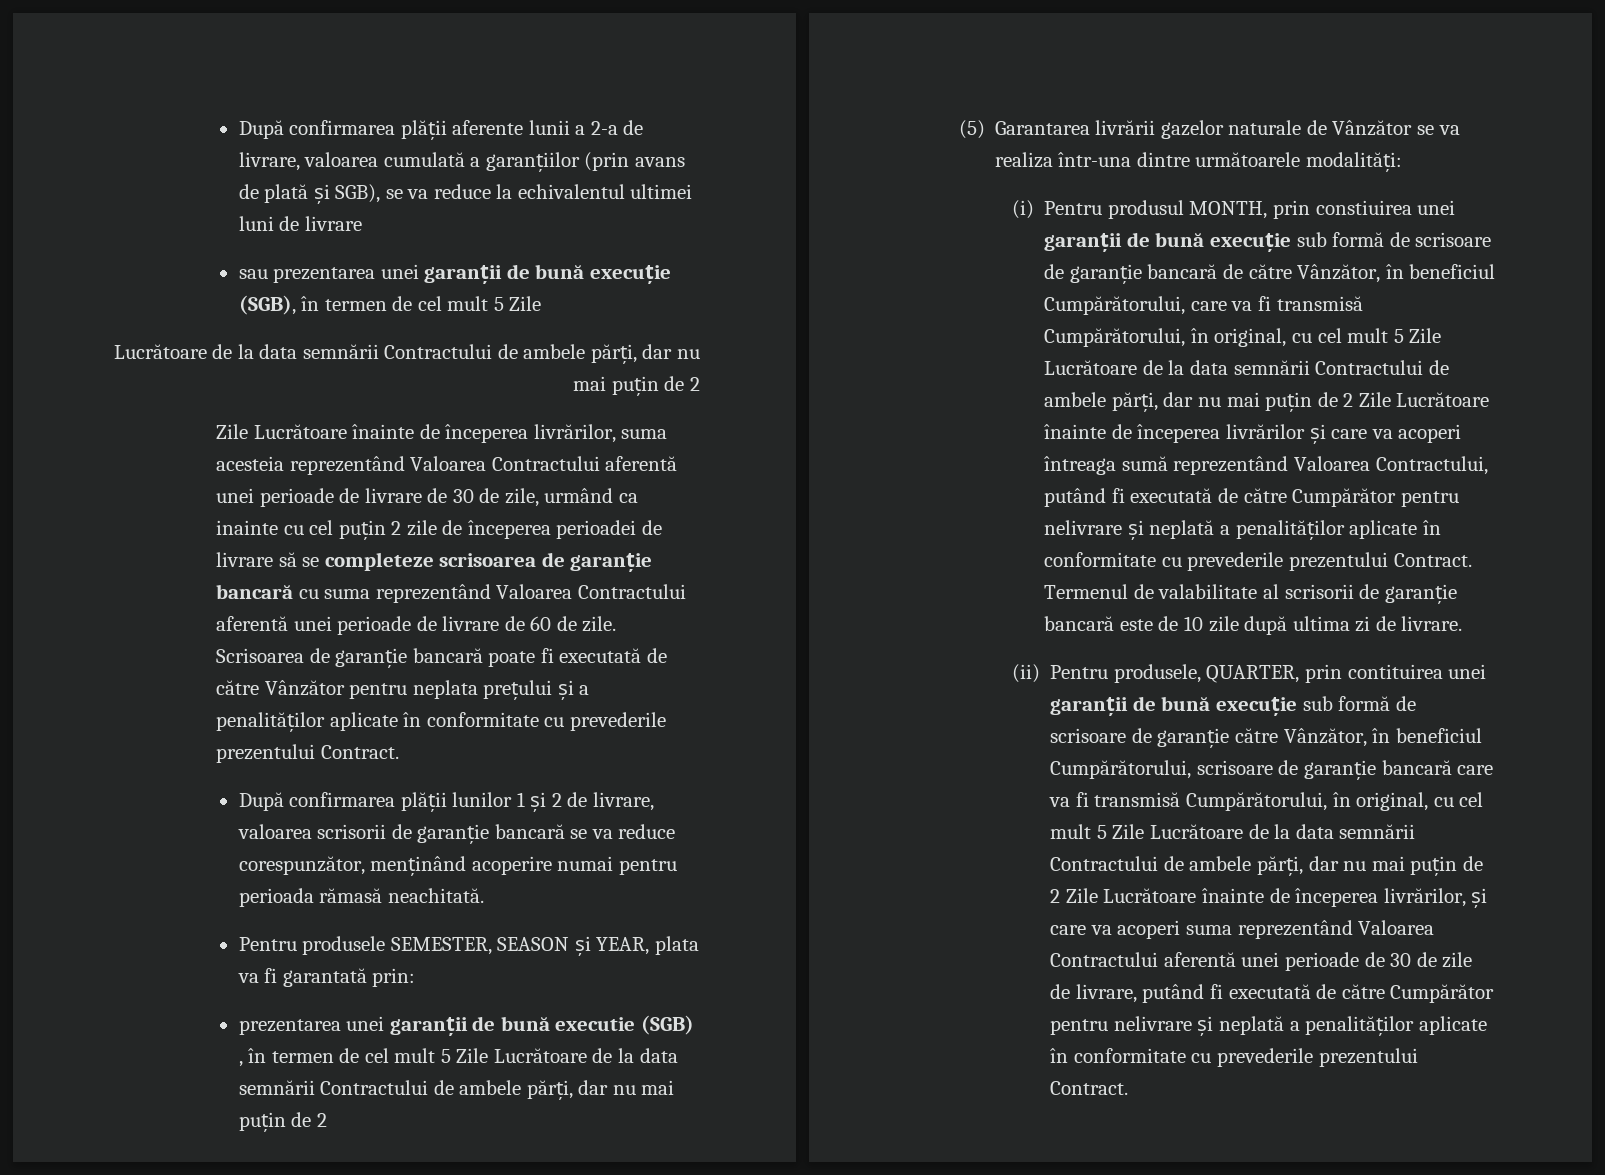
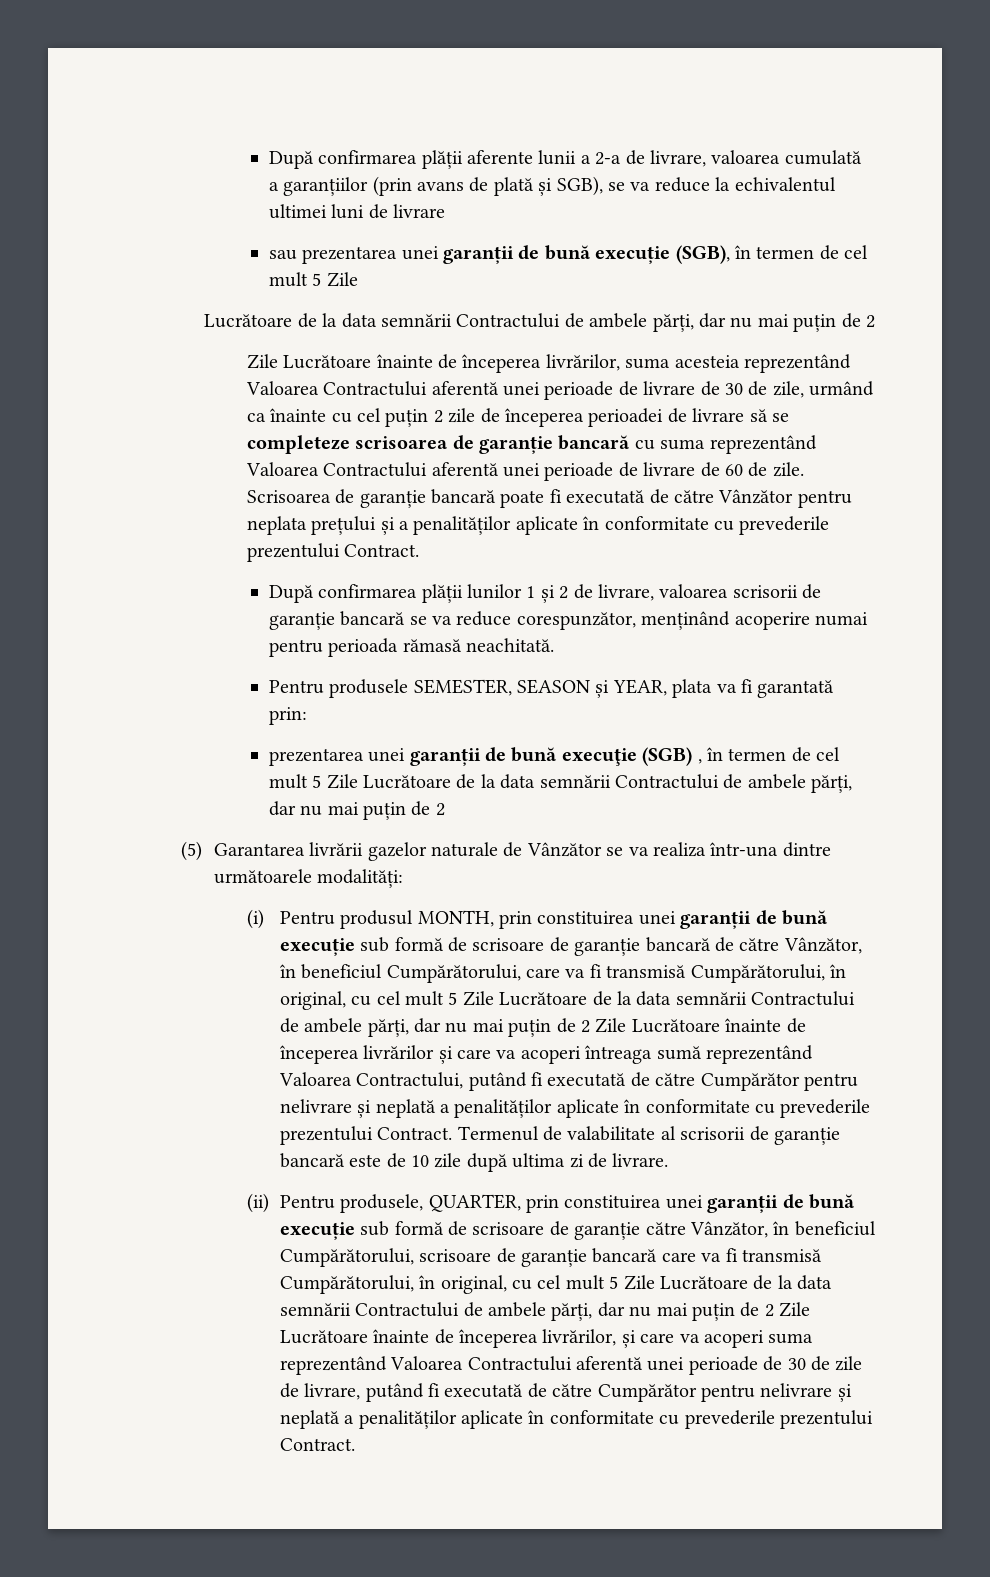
- Zile Lucrătoare înainte de începerea livrărilor, suma acesteia reprezentând Valoarea Contractului aferentă unei perioade de livrare de 30 de zile, urmând ca inainte cu cel puțin 2 zile de începerea perioadei de livrare să se completeze scrisoarea de garanție bancară cu suma reprezentând Valoarea Contractului aferentă unei perioade de livrare de 60 de zile.
+ Zile Lucrătoare înainte de începerea livrărilor, suma acesteia reprezentând Valoarea Contractului aferentă unei perioade de livrare de 30 de zile, urmând ca înainte cu cel puțin 2 zile de începerea perioadei de livrare să se completeze scrisoarea de garanție bancară cu suma reprezentând Valoarea Contractului aferentă unei perioade de livrare de 60 de zile.
- prezentarea unei garanții de bună executie (SGB) , în termen de cel mult 5 Zile Lucrătoare de la data semnării Contractului de ambele părți, dar nu mai puțin de 2
+ prezentarea unei garanții de bună execuţie (SGB) , în termen de cel mult 5 Zile Lucrătoare de la data semnării Contractului de ambele părți, dar nu mai puțin de 2
- (i) Pentru produsul MONTH, prin constiuirea unei garanții de bună execuție sub formă de scrisoare de garanție bancară de către Vânzător, în beneficiul Cumpărătorului, care va fi transmisă Cumpărătorului, în original, cu cel mult 5 Zile Lucrătoare de la data semnării Contractului de ambele părți, dar nu mai puțin de 2 Zile Lucrătoare înainte de începerea livrărilor și care va acoperi întreaga sumă reprezentând Valoarea Contractului, putând fi executată de către Cumpărător pentru nelivrare și neplată a penalităților aplicate în conformitate cu prevederile prezentului Contract.
+ (i) Pentru produsul MONTH, prin constituirea unei garanții de bună execuție sub formă de scrisoare de garanție bancară de către Vânzător, în beneficiul Cumpărătorului, care va fi transmisă Cumpărătorului, în original, cu cel mult 5 Zile Lucrătoare de la data semnării Contractului de ambele părți, dar nu mai puțin de 2 Zile Lucrătoare înainte de începerea livrărilor și care va acoperi întreaga sumă reprezentând Valoarea Contractului, putând fi executată de către Cumpărător pentru nelivrare și neplată a penalităților aplicate în conformitate cu prevederile prezentului Contract.
- (ii) Pentru produsele, QUARTER, prin contituirea unei garanții de bună execuție sub formă de scrisoare de garanție către Vânzător, în beneficiul Cumpărătorului, scrisoare de garanție bancară care va fi transmisă Cumpărătorului, în original, cu cel mult 5 Zile Lucrătoare de la data semnării Contractului de ambele părți, dar nu mai puțin de 2 Zile Lucrătoare înainte de începerea livrărilor, și care va acoperi suma reprezentând Valoarea Contractului aferentă unei perioade de 30 de zile de livrare, putând fi executată de către Cumpărător pentru nelivrare și neplată a penalităților aplicate în conformitate cu prevederile prezentului Contract.
+ (ii) Pentru produsele, QUARTER, prin constituirea unei garanții de bună execuție sub formă de scrisoare de garanție către Vânzător, în beneficiul Cumpărătorului, scrisoare de garanție bancară care va fi transmisă Cumpărătorului, în original, cu cel mult 5 Zile Lucrătoare de la data semnării Contractului de ambele părți, dar nu mai puțin de 2 Zile Lucrătoare înainte de începerea livrărilor, și care va acoperi suma reprezentând Valoarea Contractului aferentă unei perioade de 30 de zile de livrare, putând fi executată de către Cumpărător pentru nelivrare și neplată a penalităților aplicate în conformitate cu prevederile prezentului Contract.

